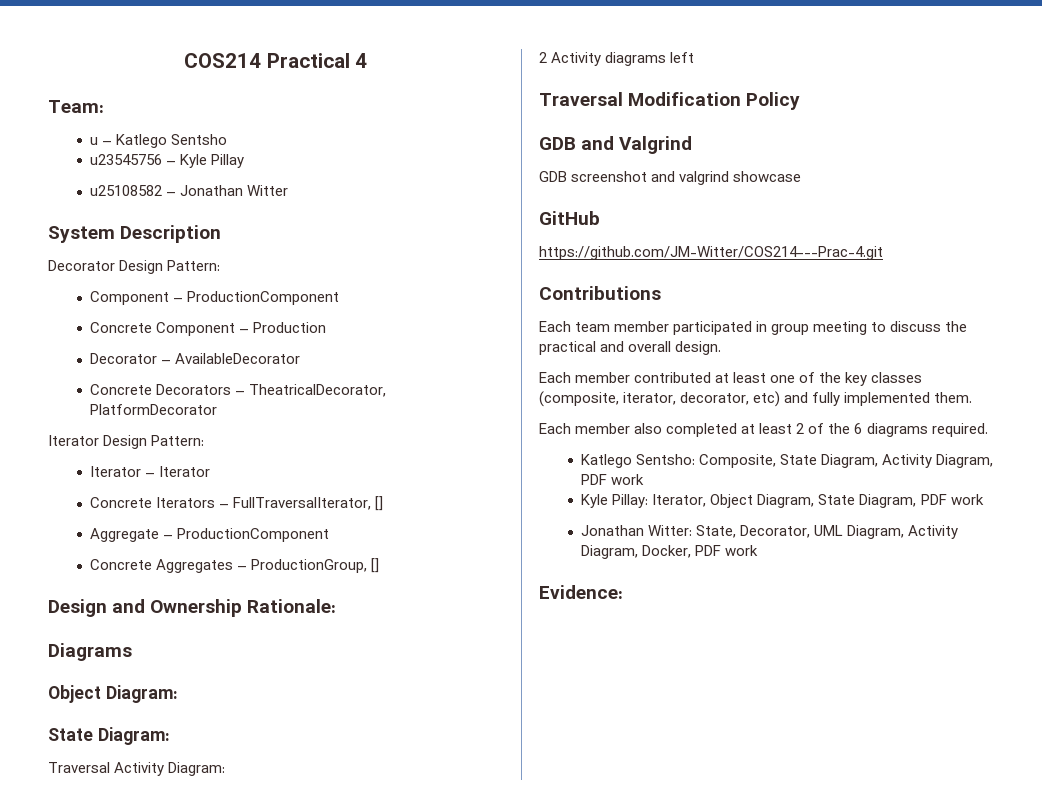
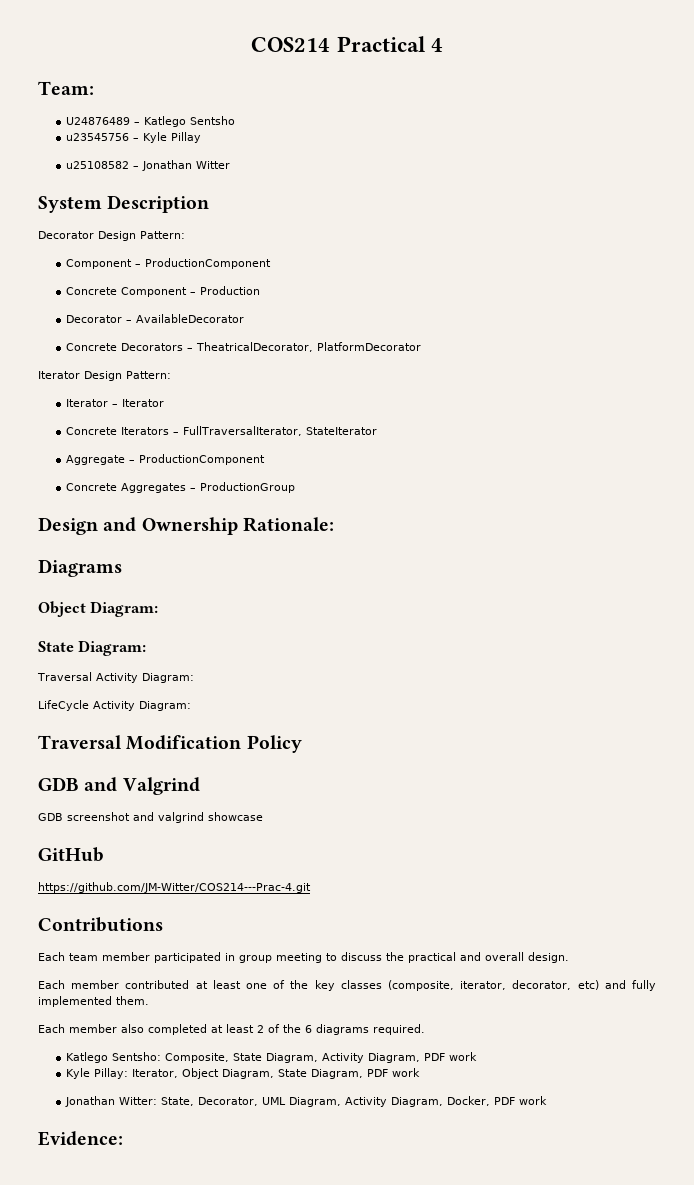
- u – Katlego Sentsho
+ U24876489 – Katlego Sentsho
- Concrete Iterators – FullTraversalIterator, []
+ Concrete Iterators – FullTraversalIterator, StateIterator
- Concrete Aggregates – ProductionGroup, []
+ Concrete Aggregates – ProductionGroup
- 2 Activity diagrams left
+ LifeCycle Activity Diagram:

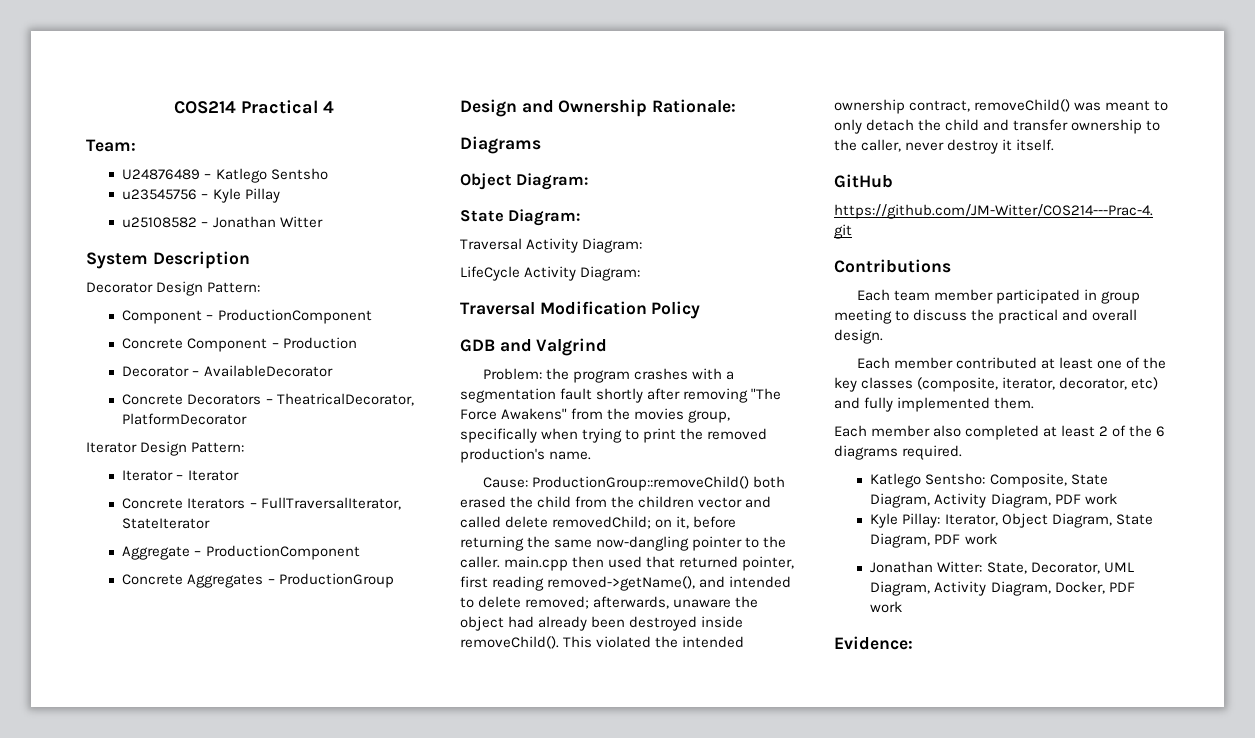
- GDB screenshot and valgrind showcase
+ Problem: the program crashes with a segmentation fault shortly after removing "The Force Awakens" from the movies group, specifically when trying to print the removed production's name.
+ Cause: ProductionGroup::removeChild() both erased the child from the children vector and called delete removedChild; on it, before returning the same now-dangling pointer to the caller. main.cpp then used that returned pointer, first reading removed->getName(), and intended to delete removed; afterwards, unaware the object had already been destroyed inside removeChild(). This violated the intended ownership contract, removeChild() was meant to only detach the child and transfer ownership to the caller, never destroy it itself.

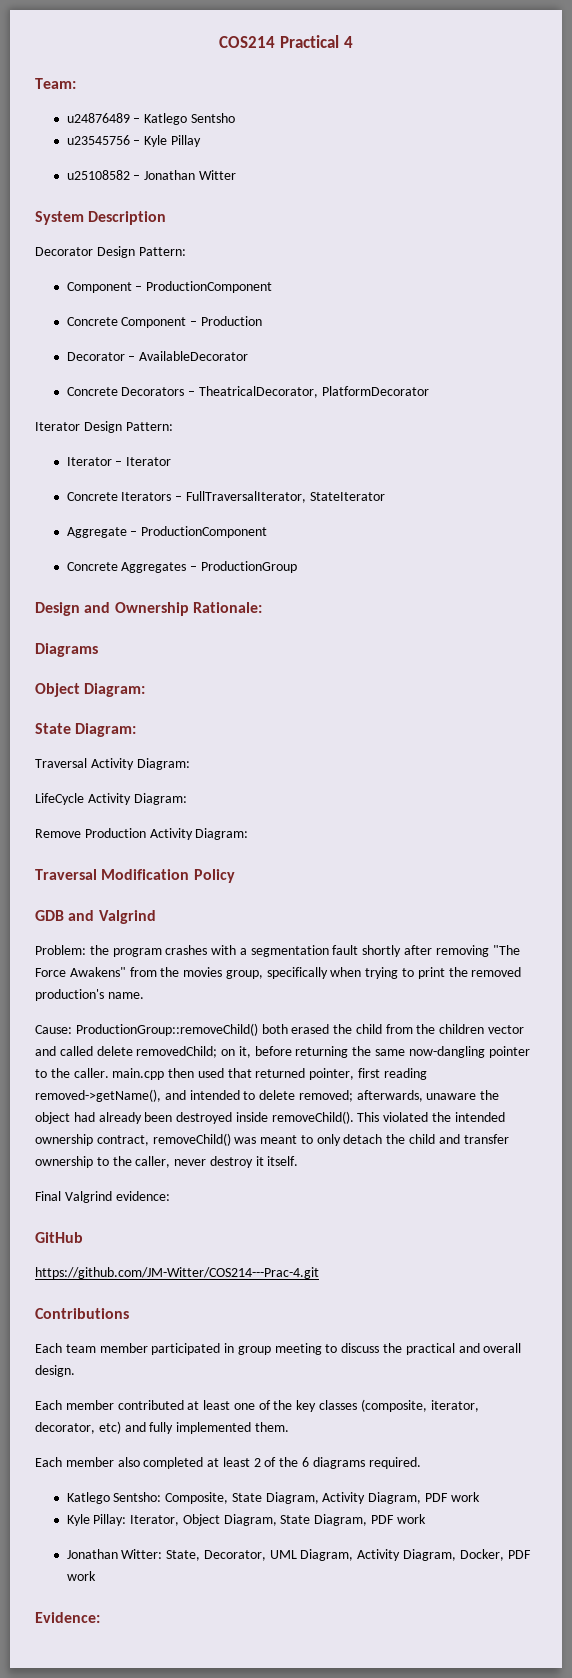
- U24876489 – Katlego Sentsho
+ u24876489 – Katlego Sentsho
+ Remove Production Activity Diagram:
+ Final Valgrind evidence:

